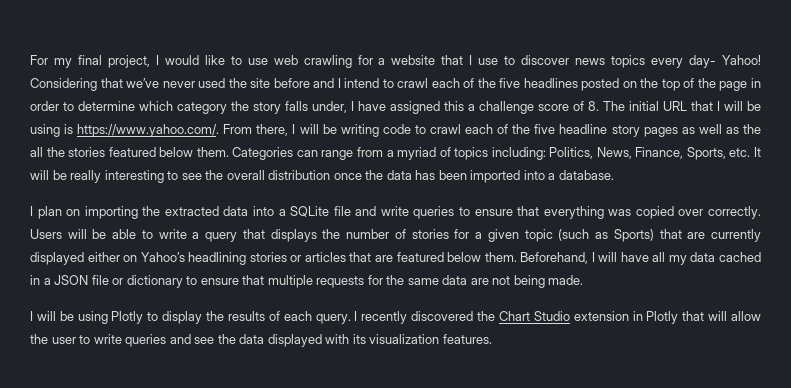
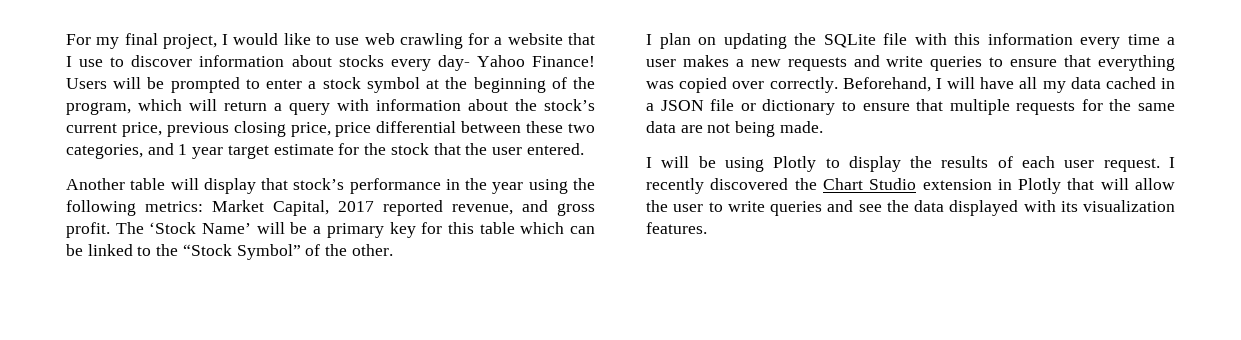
- For my final project, I would like to use web crawling for a website that I use to discover news topics every day- Yahoo! Considering that we’ve never used the site before and I intend to crawl each of the five headlines posted on the top of the page in order to determine which category the story falls under, I have assigned this a challenge score of 8. The initial URL that I will be using is https://www.yahoo.com/. From there, I will be writing code to crawl each of the five headline story pages as well as the all the stories featured below them. Categories can range from a myriad of topics including: Politics, News, Finance, Sports, etc. It will be really interesting to see the overall distribution once the data has been imported into a database.
- I plan on importing the extracted data into a SQLite file and write queries to ensure that everything was copied over correctly.
+ For my final project, I would like to use web crawling for a website that I use to discover information about stocks every day- Yahoo Finance! Users will be prompted to enter a stock symbol at the beginning of the program, which will return a query with information about the stock’s current price, previous closing price, price differential between these two categories, and 1 year target estimate for the stock that the user entered.
+ Another table will display that stock’s performance in the year using the following metrics: Market Capital, 2017 reported revenue, and gross profit. The ‘Stock Name’ will be a primary key for this table which can be linked to the “Stock Symbol” of the other.
+ I plan on updating the SQLite file with this information every time a user makes a new requests and write queries to ensure that everything was copied over correctly.
- Users will be able to write a query that displays the number of stories for a given topic (such as Sports) that are currently displayed either on Yahoo’s headlining stories or articles that are featured below them.
- I will be using Plotly to display the results of each query.
+ I will be using Plotly to display the results of each user request.

